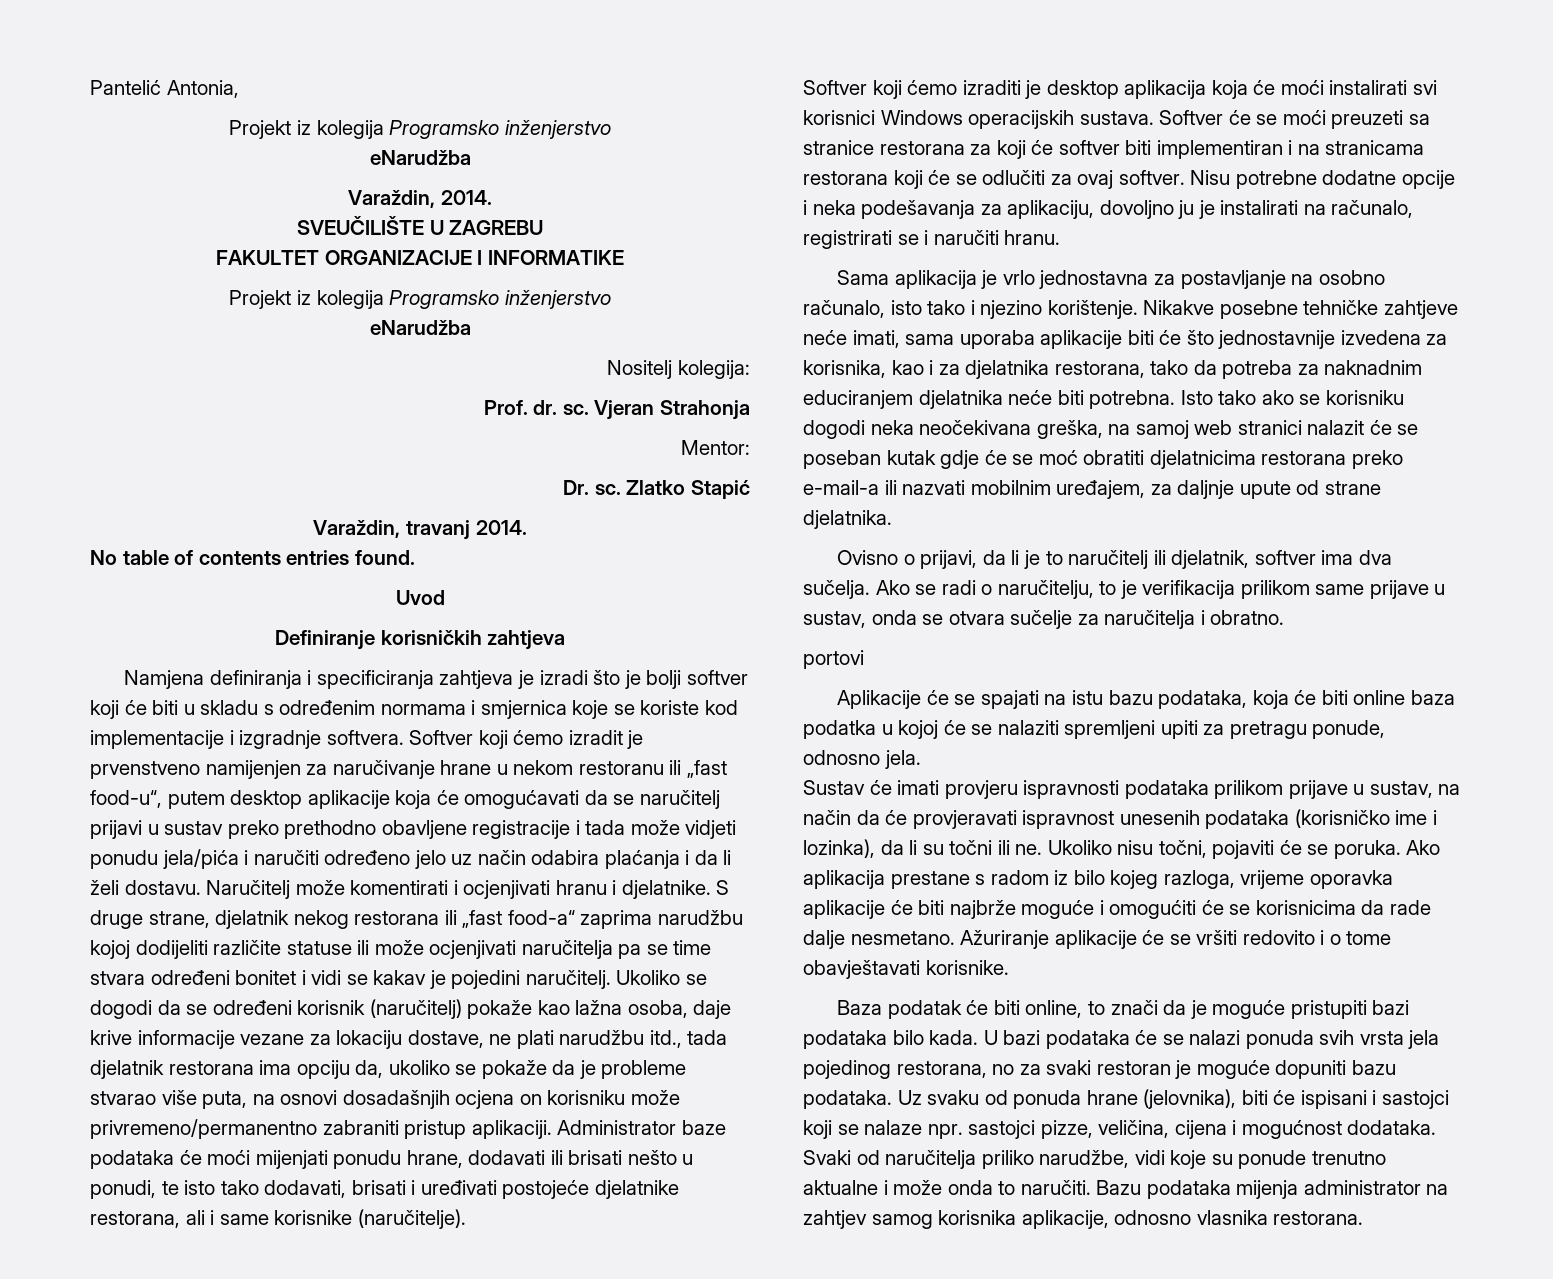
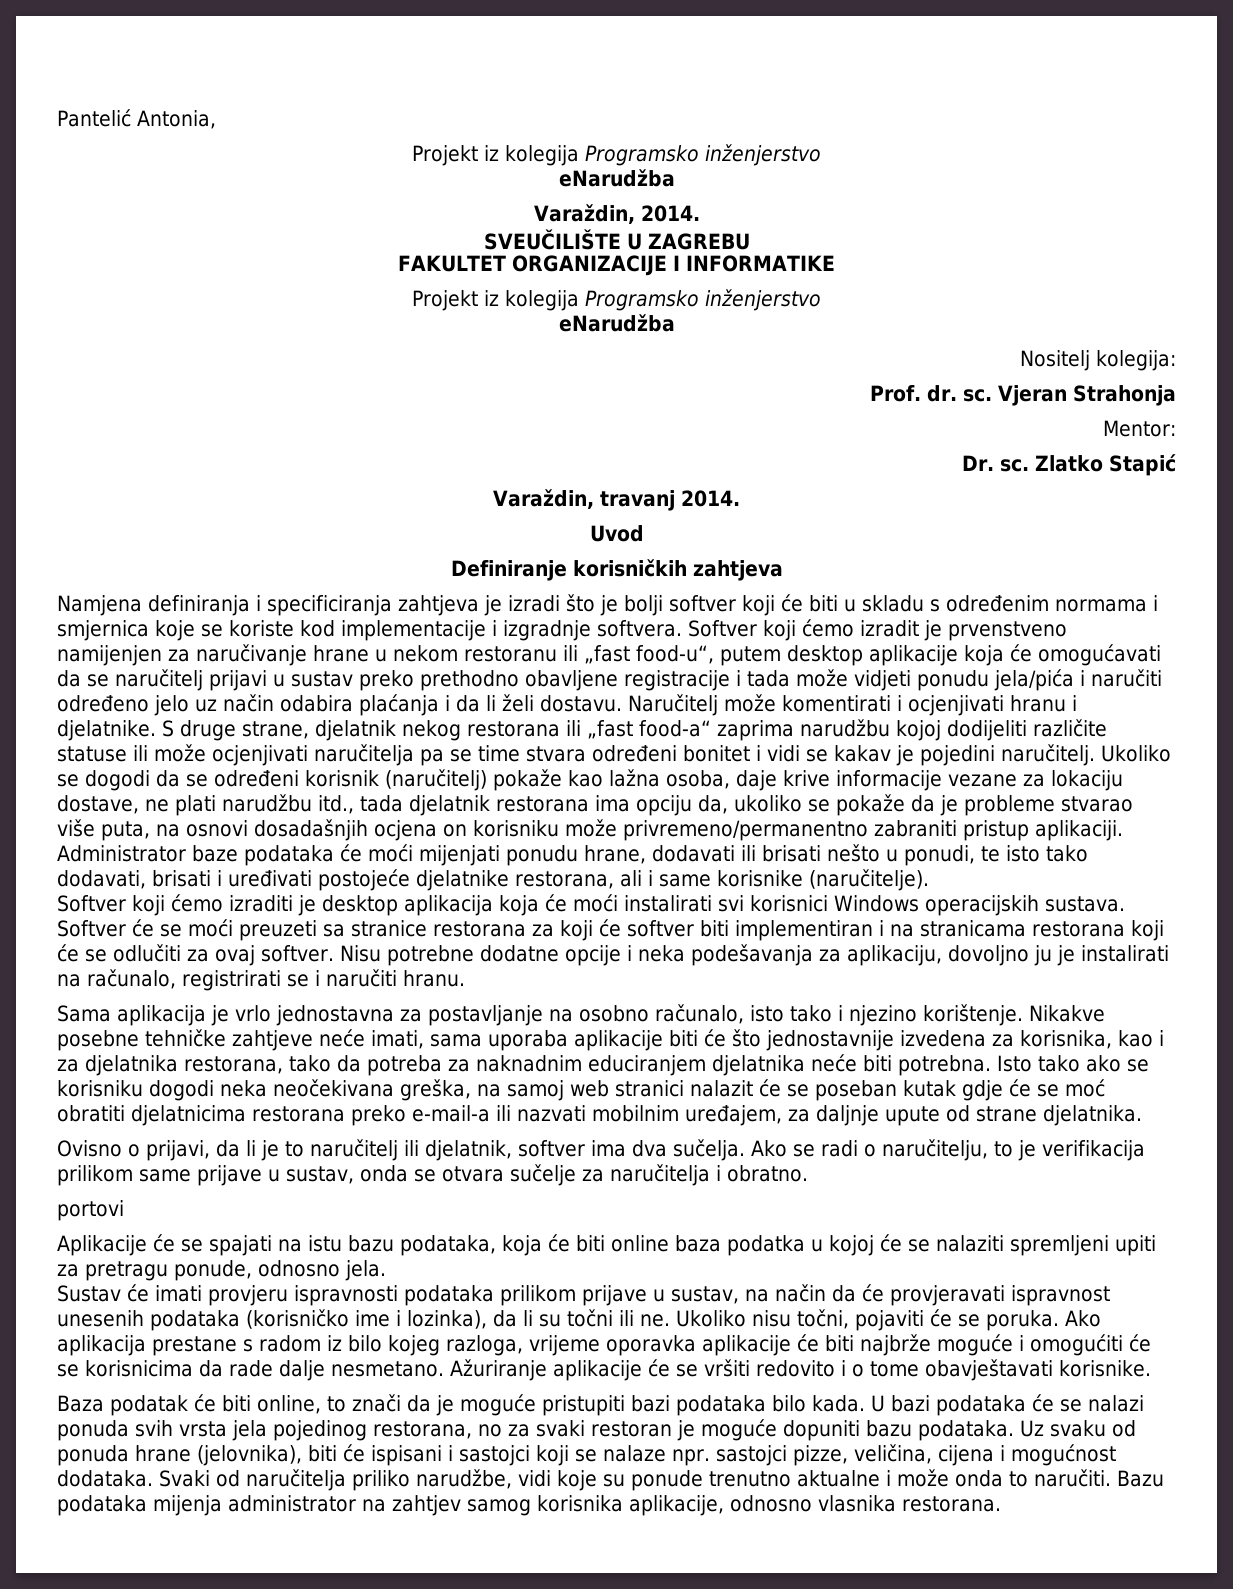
- No table of contents entries found.

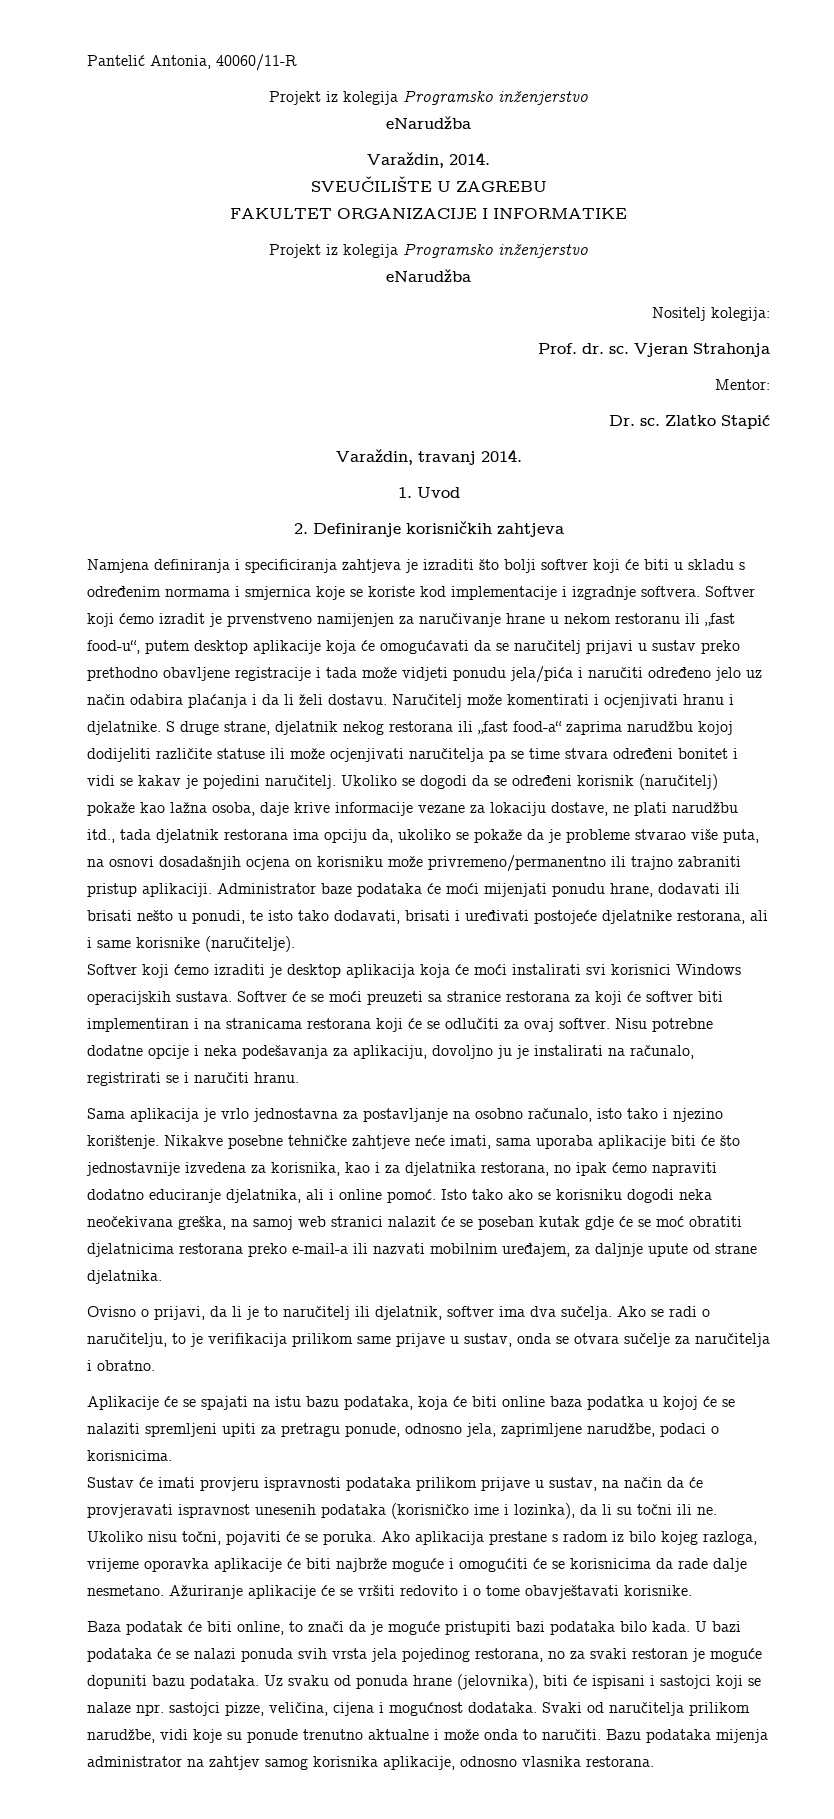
- Pantelić Antonia,
+ Pantelić Antonia, 40060/11-R
- Uvod
+ 1. Uvod
- Definiranje korisničkih zahtjeva
+ 2. Definiranje korisničkih zahtjeva
- Namjena definiranja i specificiranja zahtjeva je izradi što je bolji softver koji će biti u skladu s određenim normama i smjernica koje se koriste kod implementacije i izgradnje softvera.
+ Namjena definiranja i specificiranja zahtjeva je izraditi što bolji softver koji će biti u skladu s određenim normama i smjernica koje se koriste kod implementacije i izgradnje softvera.
- Ukoliko se dogodi da se određeni korisnik (naručitelj) pokaže kao lažna osoba, daje krive informacije vezane za lokaciju dostave, ne plati narudžbu itd., tada djelatnik restorana ima opciju da, ukoliko se pokaže da je probleme stvarao više puta, na osnovi dosadašnjih ocjena on korisniku može privremeno/permanentno zabraniti pristup aplikaciji.
+ Ukoliko se dogodi da se određeni korisnik (naručitelj) pokaže kao lažna osoba, daje krive informacije vezane za lokaciju dostave, ne plati narudžbu itd., tada djelatnik restorana ima opciju da, ukoliko se pokaže da je probleme stvarao više puta, na osnovi dosadašnjih ocjena on korisniku može privremeno/permanentno ili trajno zabraniti pristup aplikaciji.
- Nikakve posebne tehničke zahtjeve neće imati, sama uporaba aplikacije biti će što jednostavnije izvedena za korisnika, kao i za djelatnika restorana, tako da potreba za naknadnim educiranjem djelatnika neće biti potrebna.
+ Nikakve posebne tehničke zahtjeve neće imati, sama uporaba aplikacije biti će što jednostavnije izvedena za korisnika, kao i za djelatnika restorana, no ipak ćemo napraviti dodatno educiranje djelatnika, ali i online pomoć.
- portovi
- Aplikacije će se spajati na istu bazu podataka, koja će biti online baza podatka u kojoj će se nalaziti spremljeni upiti za pretragu ponude, odnosno jela.
+ Aplikacije će se spajati na istu bazu podataka, koja će biti online baza podatka u kojoj će se nalaziti spremljeni upiti za pretragu ponude, odnosno jela, zaprimljene narudžbe, podaci o korisnicima.
- Svaki od naručitelja priliko narudžbe, vidi koje su ponude trenutno aktualne i može onda to naručiti.
+ Svaki od naručitelja prilikom narudžbe, vidi koje su ponude trenutno aktualne i može onda to naručiti.

